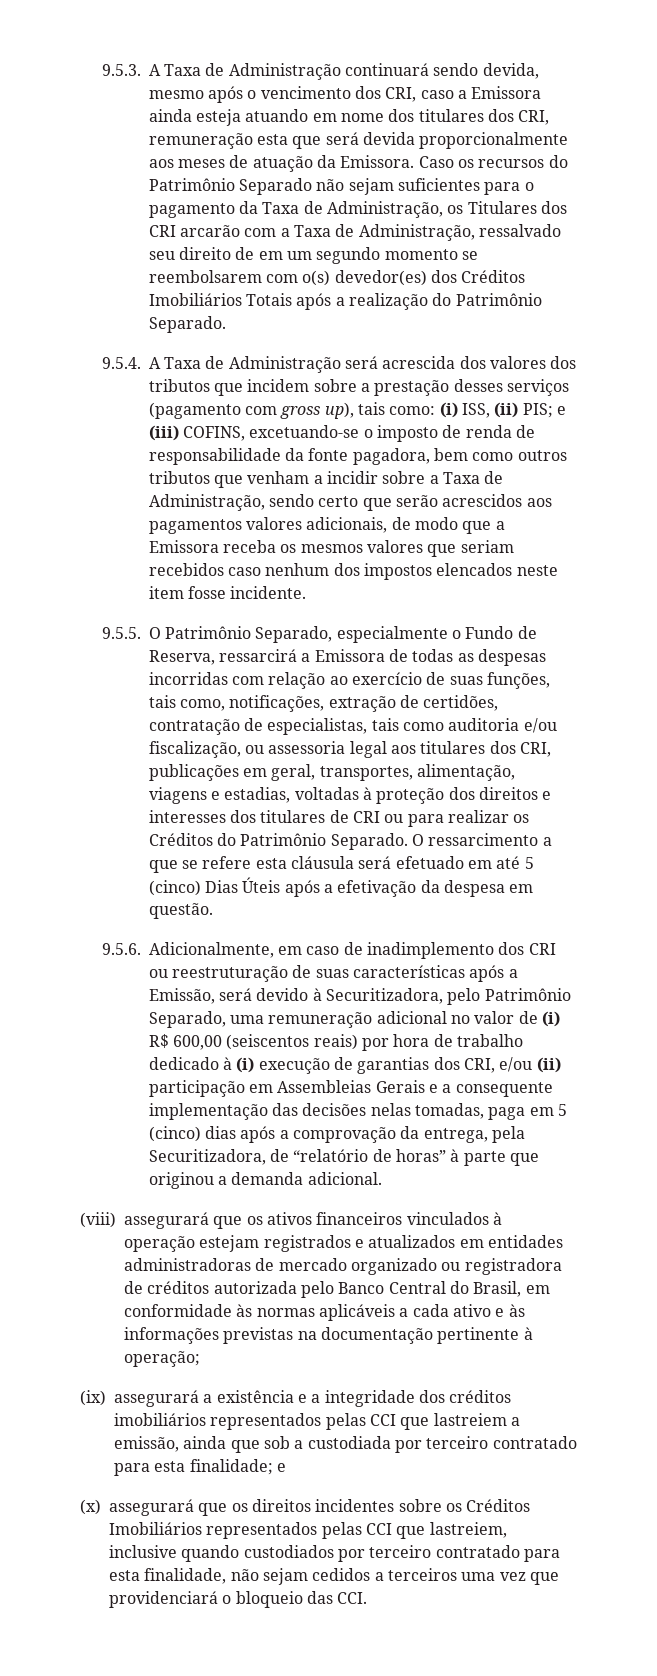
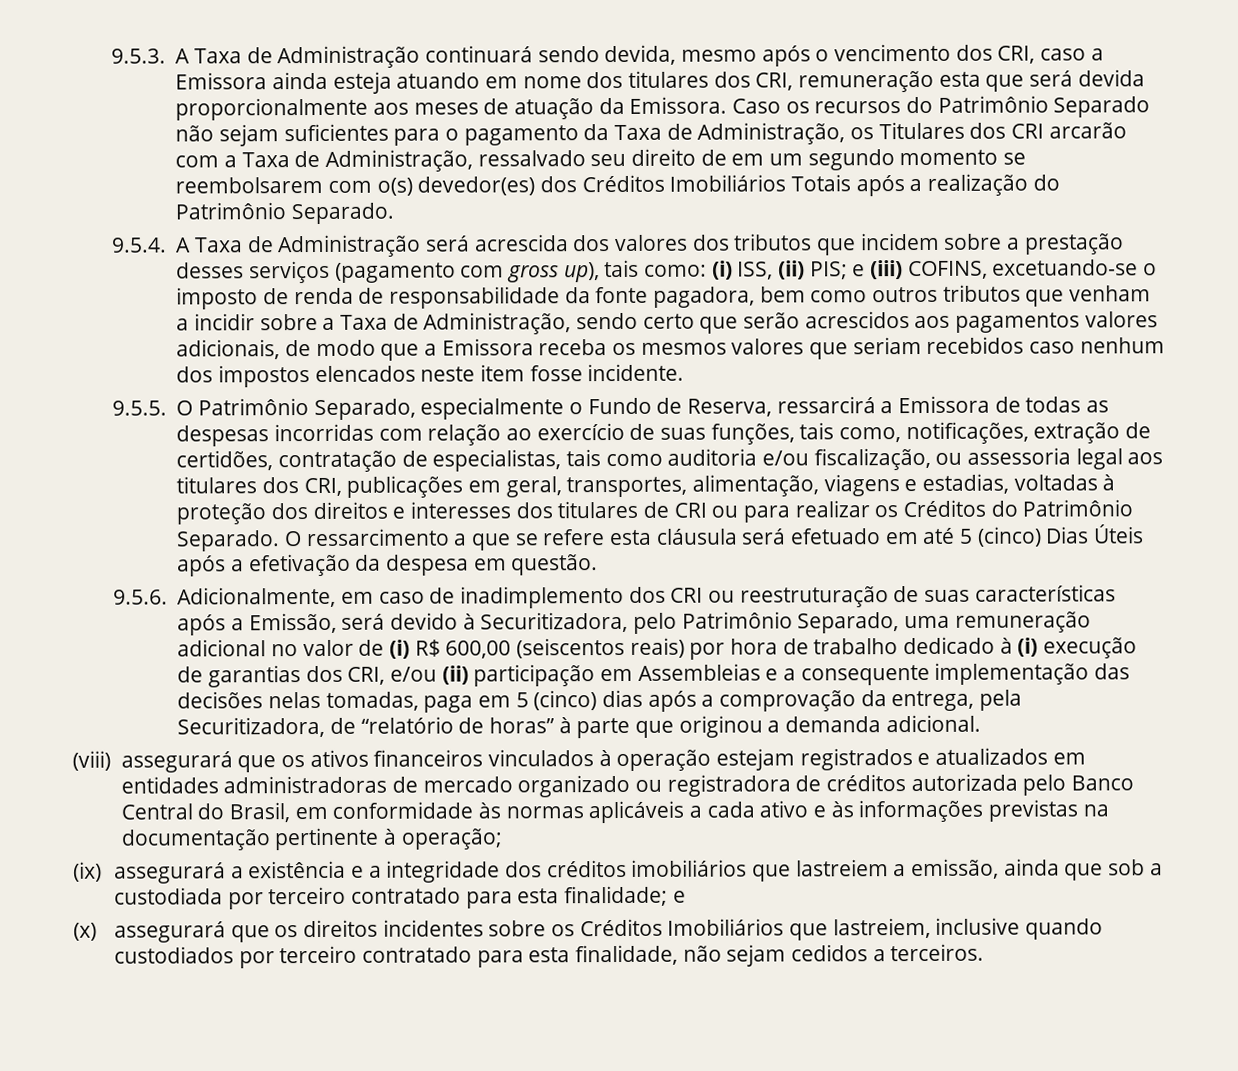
- 9.5.6. Adicionalmente, em caso de inadimplemento dos CRI ou reestruturação de suas características após a Emissão, será devido à Securitizadora, pelo Patrimônio Separado, uma remuneração adicional no valor de (i) R$ 600,00 (seiscentos reais) por hora de trabalho dedicado à (i) execução de garantias dos CRI, e/ou (ii) participação em Assembleias Gerais e a consequente implementação das decisões nelas tomadas, paga em 5 (cinco) dias após a comprovação da entrega, pela Securitizadora, de “relatório de horas” à parte que originou a demanda adicional.
+ 9.5.6. Adicionalmente, em caso de inadimplemento dos CRI ou reestruturação de suas características após a Emissão, será devido à Securitizadora, pelo Patrimônio Separado, uma remuneração adicional no valor de (i) R$ 600,00 (seiscentos reais) por hora de trabalho dedicado à (i) execução de garantias dos CRI, e/ou (ii) participação em Assembleias e a consequente implementação das decisões nelas tomadas, paga em 5 (cinco) dias após a comprovação da entrega, pela Securitizadora, de “relatório de horas” à parte que originou a demanda adicional.
- (ix) assegurará a existência e a integridade dos créditos imobiliários representados pelas CCI que lastreiem a emissão, ainda que sob a custodiada por terceiro contratado para esta finalidade; e
+ (ix) assegurará a existência e a integridade dos créditos imobiliários que lastreiem a emissão, ainda que sob a custodiada por terceiro contratado para esta finalidade; e
- (x) assegurará que os direitos incidentes sobre os Créditos Imobiliários representados pelas CCI que lastreiem, inclusive quando custodiados por terceiro contratado para esta finalidade, não sejam cedidos a terceiros uma vez que providenciará o bloqueio das CCI.
+ (x) assegurará que os direitos incidentes sobre os Créditos Imobiliários que lastreiem, inclusive quando custodiados por terceiro contratado para esta finalidade, não sejam cedidos a terceiros.

